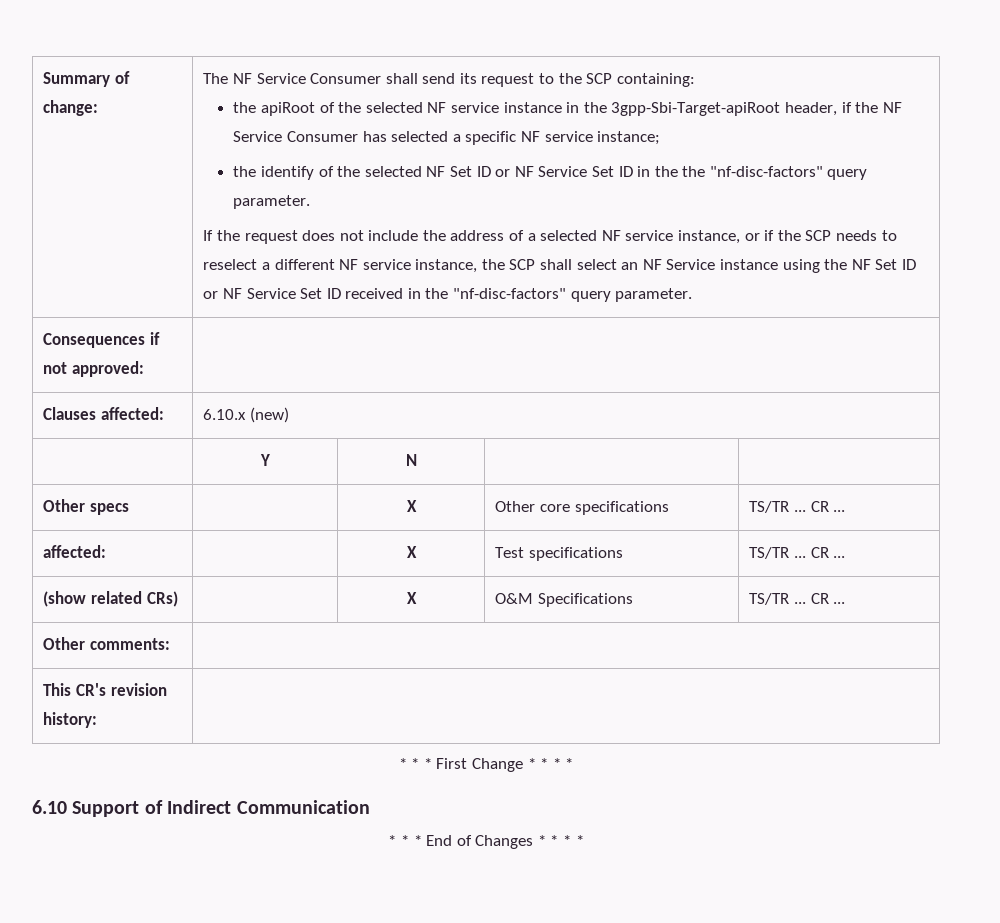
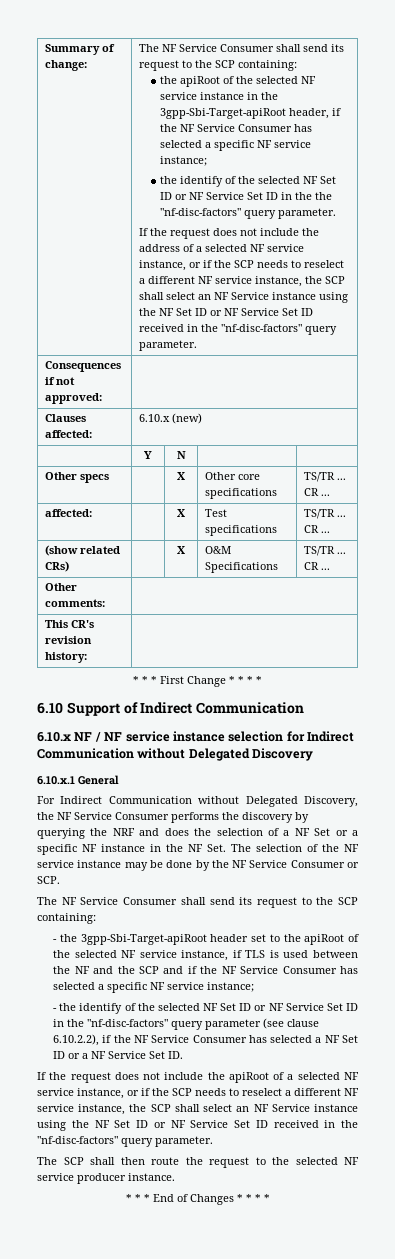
+ 6.10.x NF / NF service instance selection for Indirect Communication without Delegated Discovery
+ 6.10.x.1 General
+ For Indirect Communication without Delegated Discovery, the NF Service Consumer performs the discovery by querying the NRF and does the selection of a NF Set or a specific NF instance in the NF Set. The selection of the NF service instance may be done by the NF Service Consumer or SCP.
+ The NF Service Consumer shall send its request to the SCP containing:
+ - the 3gpp-Sbi-Target-apiRoot header set to the apiRoot of the selected NF service instance, if TLS is used between the NF and the SCP and if the NF Service Consumer has selected a specific NF service instance;
+ - the identify of the selected NF Set ID or NF Service Set ID in the "nf-disc-factors" query parameter (see clause 6.10.2.2), if the NF Service Consumer has selected a NF Set ID or a NF Service Set ID.
+ If the request does not include the apiRoot of a selected NF service instance, or if the SCP needs to reselect a different NF service instance, the SCP shall select an NF Service instance using the NF Set ID or NF Service Set ID received in the "nf-disc-factors" query parameter.
+ The SCP shall then route the request to the selected NF service producer instance.

